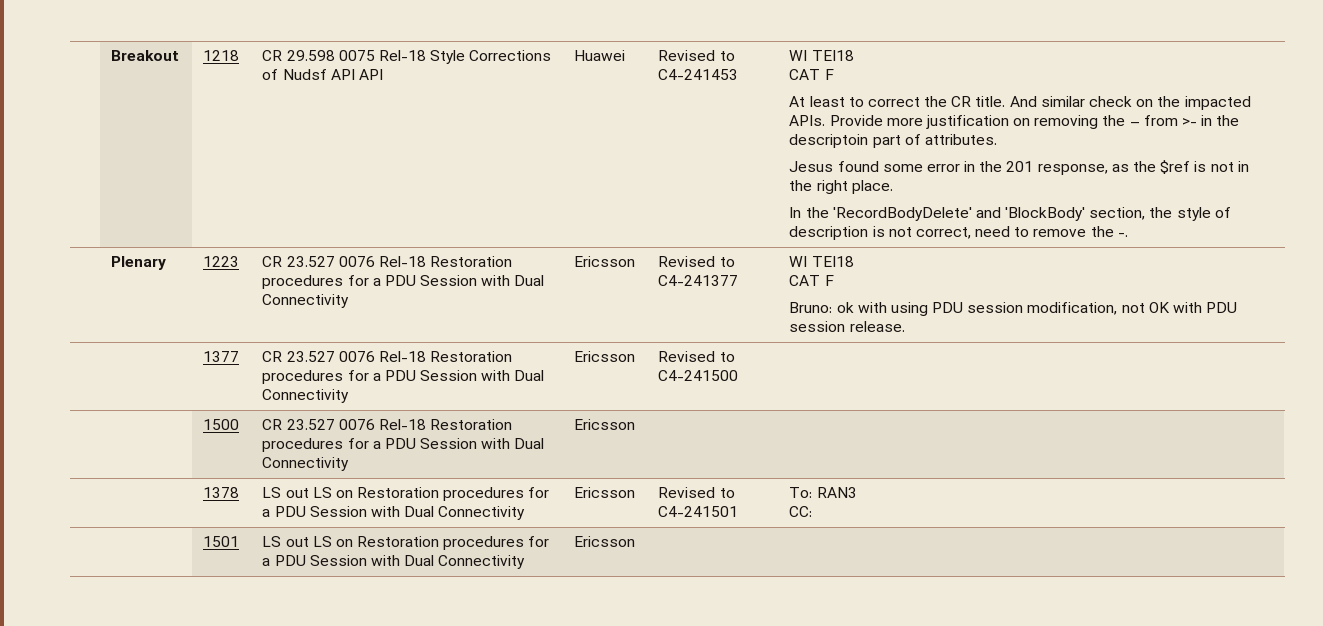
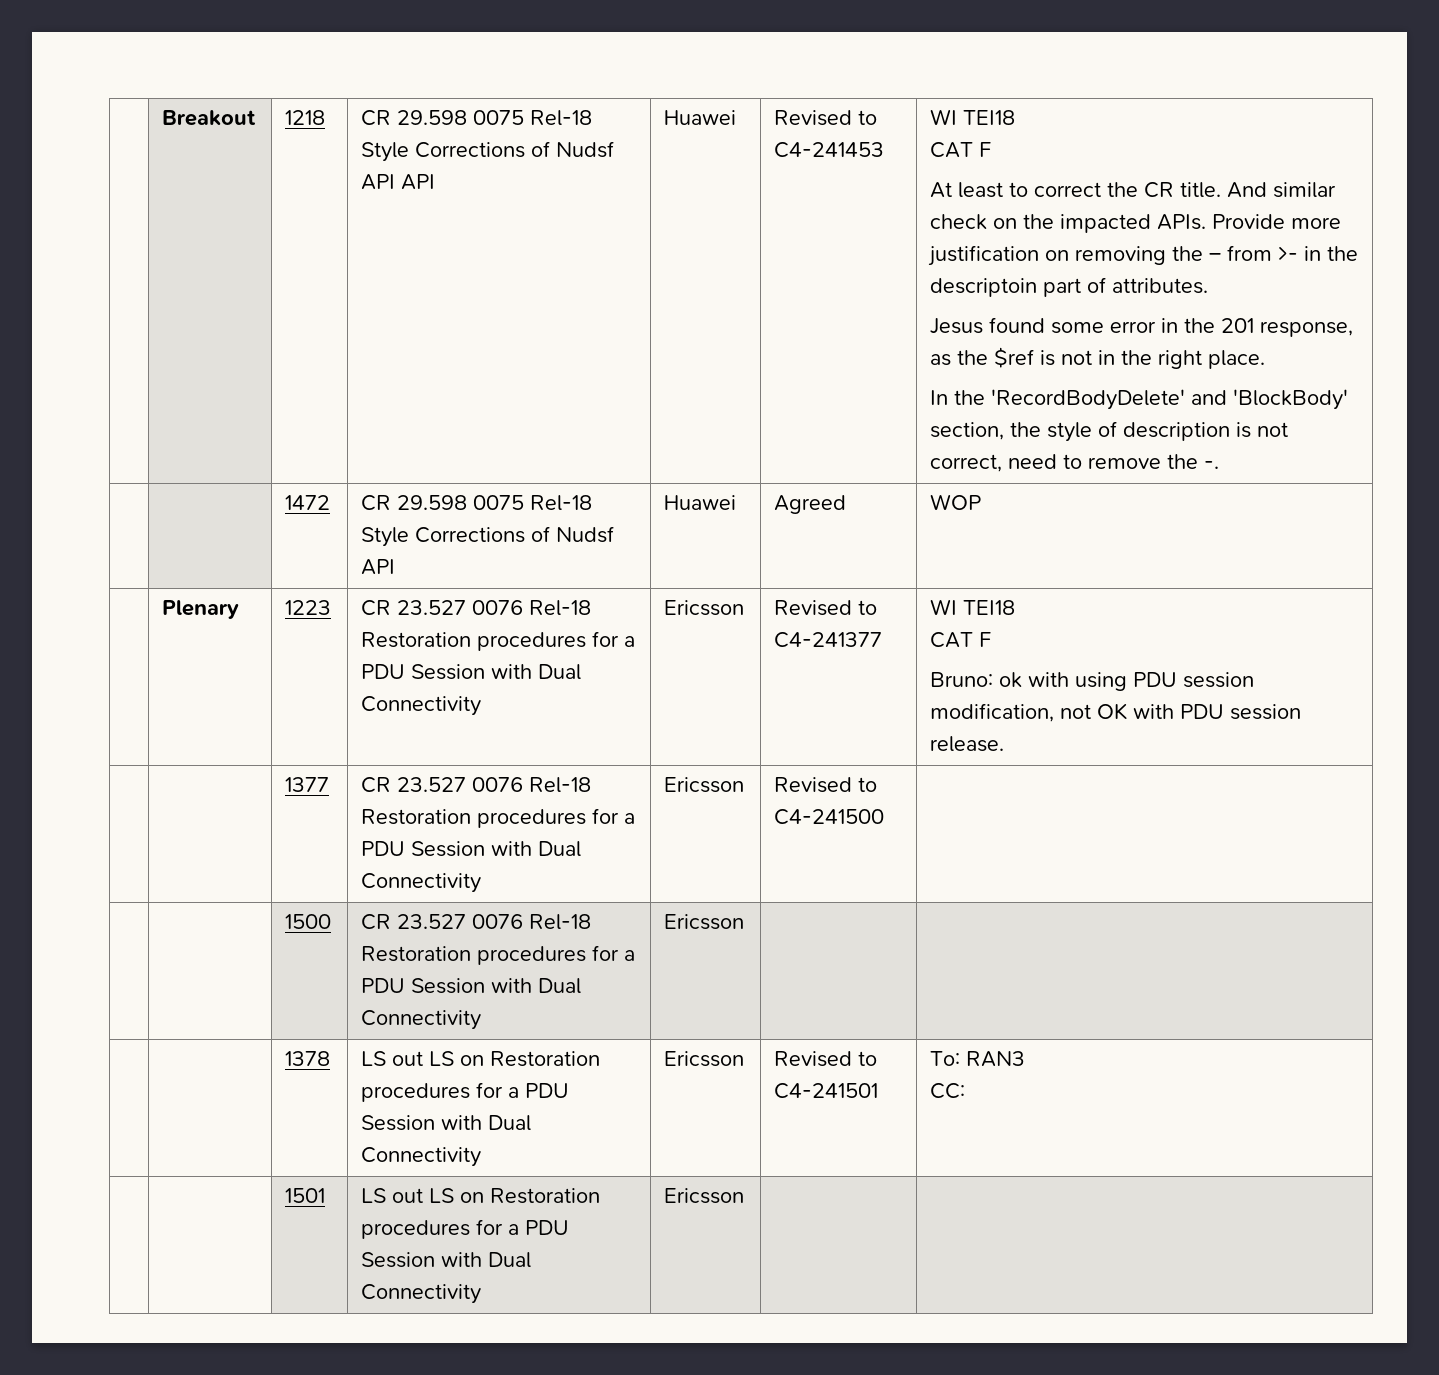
+ | | 1472 | CR 29.598 0075 Rel-18 Style Corrections of Nudsf API | Huawei | Agreed | WOP

